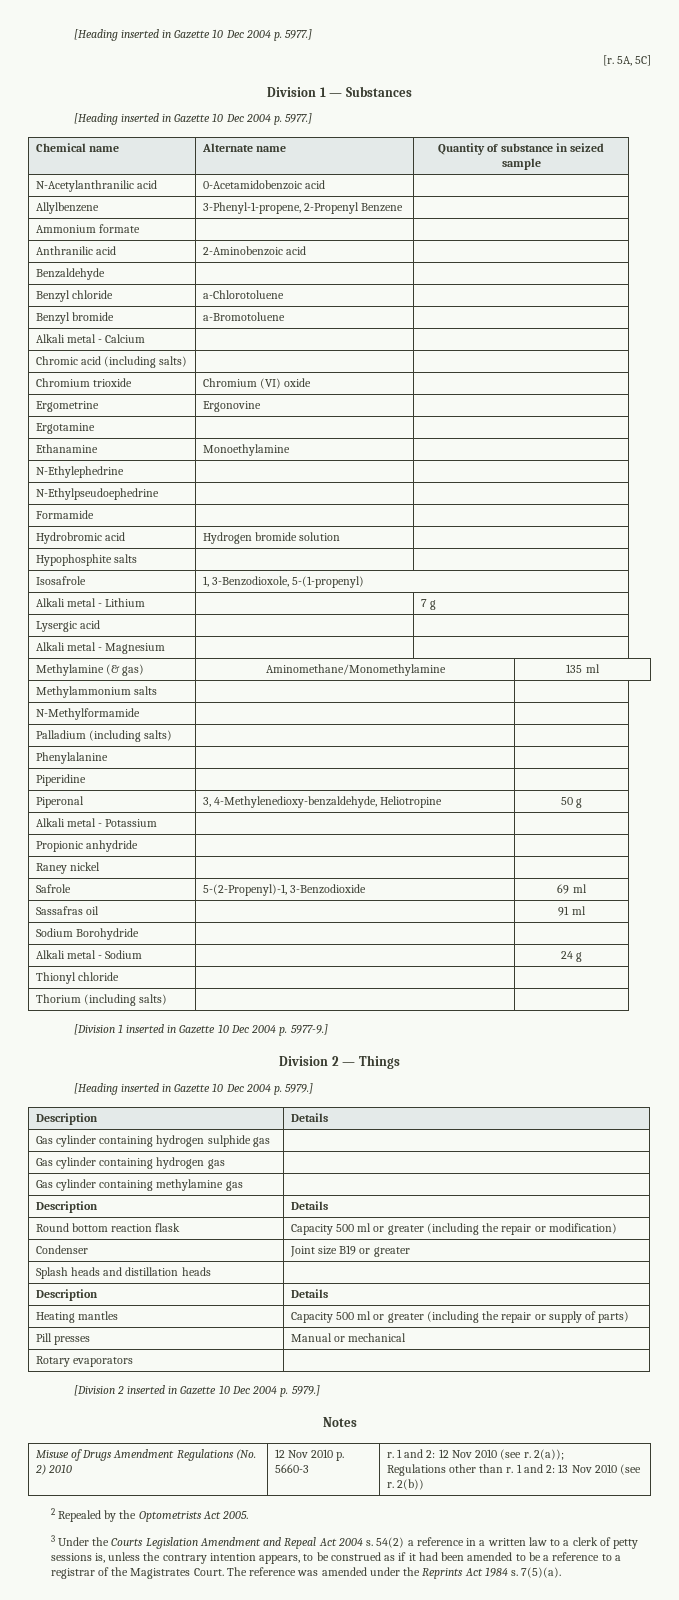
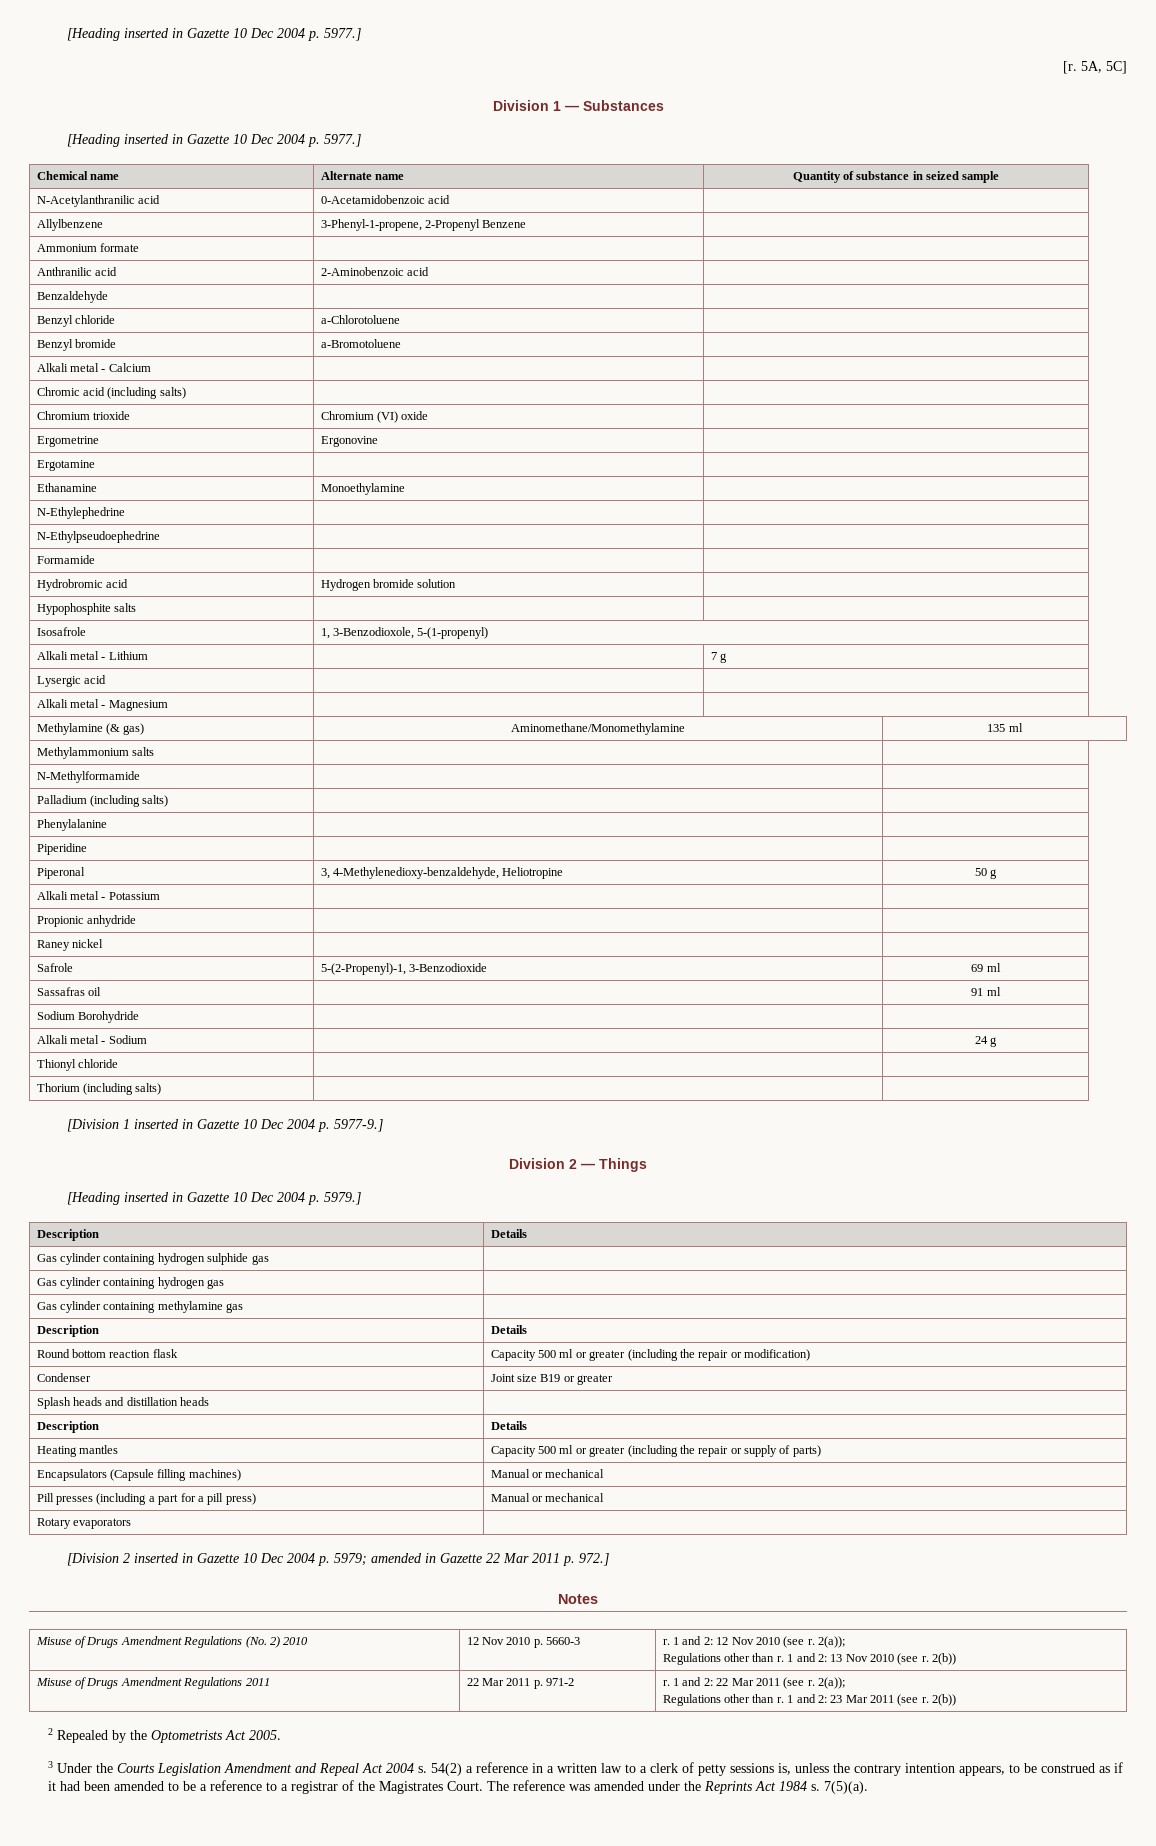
- Pill presses | Manual or mechanical
+ Encapsulators (Capsule filling machines) | Manual or mechanical
+ Pill presses (including a part for a pill press) | Manual or mechanical
- [Division 2 inserted in Gazette 10 Dec 2004 p. 5979.]
+ [Division 2 inserted in Gazette 10 Dec 2004 p. 5979; amended in Gazette 22 Mar 2011 p. 972.]
+ Misuse of Drugs Amendment Regulations 2011 | 22 Mar 2011 p. 971-2 | r. 1 and 2: 22 Mar 2011 (see r. 2(a));
+ Regulations other than r. 1 and 2: 23 Mar 2011 (see r. 2(b))

